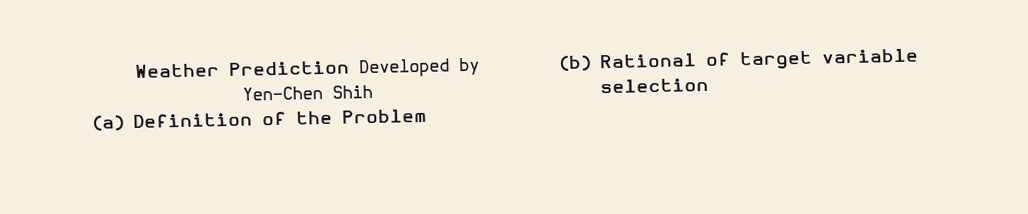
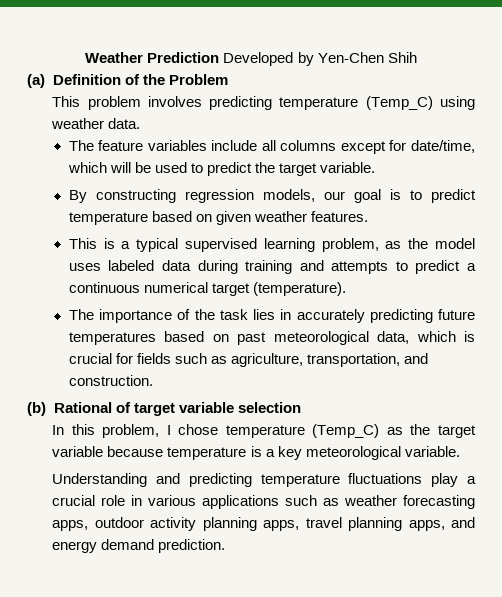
+ This problem involves predicting temperature (Temp_C) using weather data.
+ The feature variables include all columns except for date/time, which will be used to predict the target variable.
+ By constructing regression models, our goal is to predict temperature based on given weather features.
+ This is a typical supervised learning problem, as the model uses labeled data during training and attempts to predict a continuous numerical target (temperature).
+ The importance of the task lies in accurately predicting future temperatures based on past meteorological data, which is crucial for fields such as agriculture, transportation, and construction.
+ In this problem, I chose temperature (Temp_C) as the target variable because temperature is a key meteorological variable.
+ Understanding and predicting temperature fluctuations play a crucial role in various applications such as weather forecasting apps, outdoor activity planning apps, travel planning apps, and energy demand prediction.

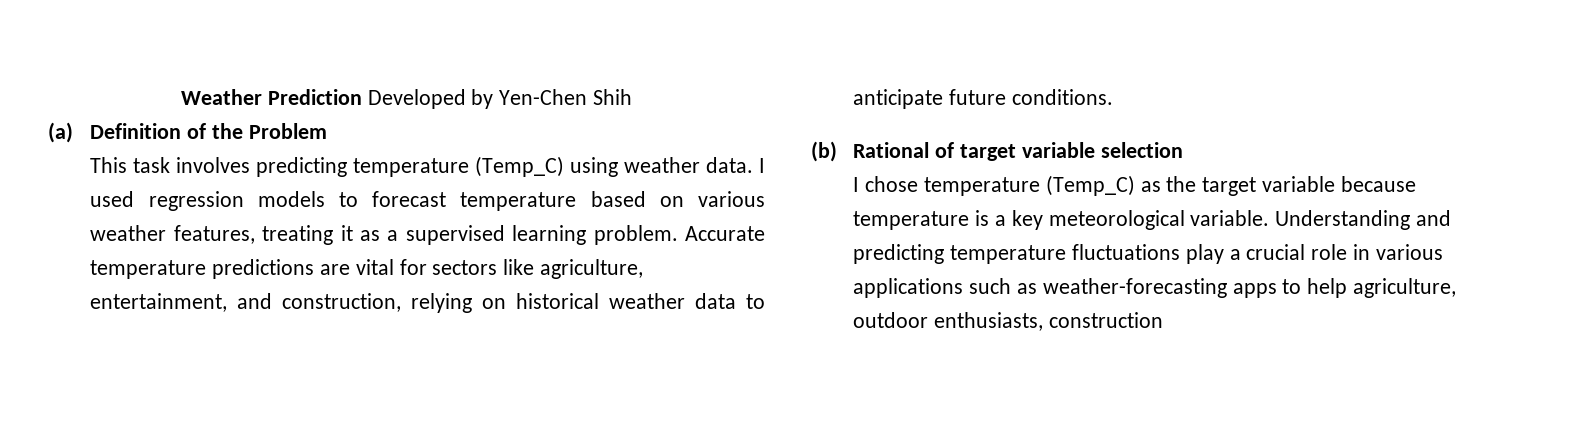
- This problem involves predicting temperature (Temp_C) using weather data.
- The feature variables include all columns except for date/time, which will be used to predict the target variable.
- By constructing regression models, our goal is to predict temperature based on given weather features.
- This is a typical supervised learning problem, as the model uses labeled data during training and attempts to predict a continuous numerical target (temperature).
- The importance of the task lies in accurately predicting future temperatures based on past meteorological data, which is crucial for fields such as agriculture, transportation, and construction.
+ This task involves predicting temperature (Temp_C) using weather data. I used regression models to forecast temperature based on various weather features, treating it as a supervised learning problem. Accurate temperature predictions are vital for sectors like agriculture, entertainment, and construction, relying on historical weather data to anticipate future conditions.
- In this problem, I chose temperature (Temp_C) as the target variable because temperature is a key meteorological variable.
- Understanding and predicting temperature fluctuations play a crucial role in various applications such as weather forecasting apps, outdoor activity planning apps, travel planning apps, and energy demand prediction.
+ I chose temperature (Temp_C) as the target variable because temperature is a key meteorological variable. Understanding and predicting temperature fluctuations play a crucial role in various applications such as weather-forecasting apps to help agriculture, outdoor enthusiasts, construction

